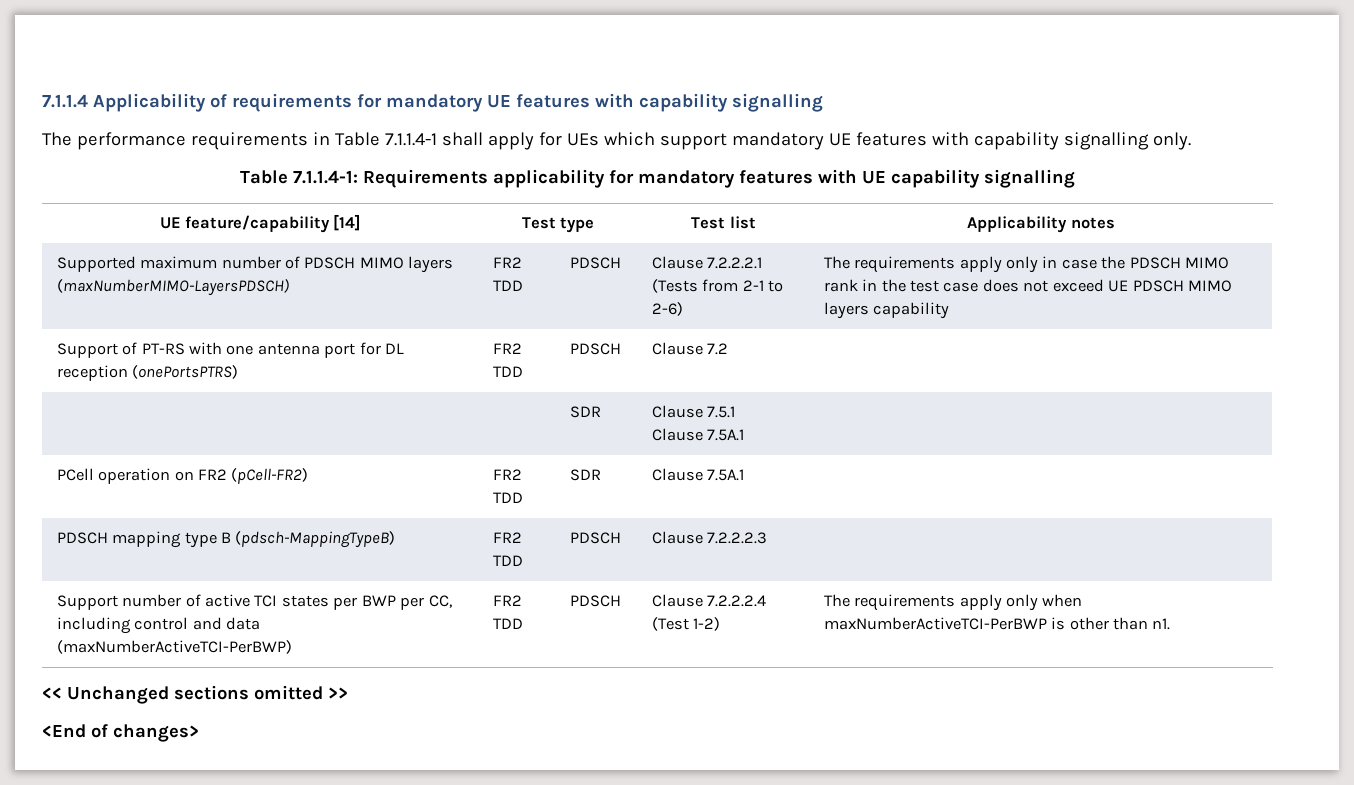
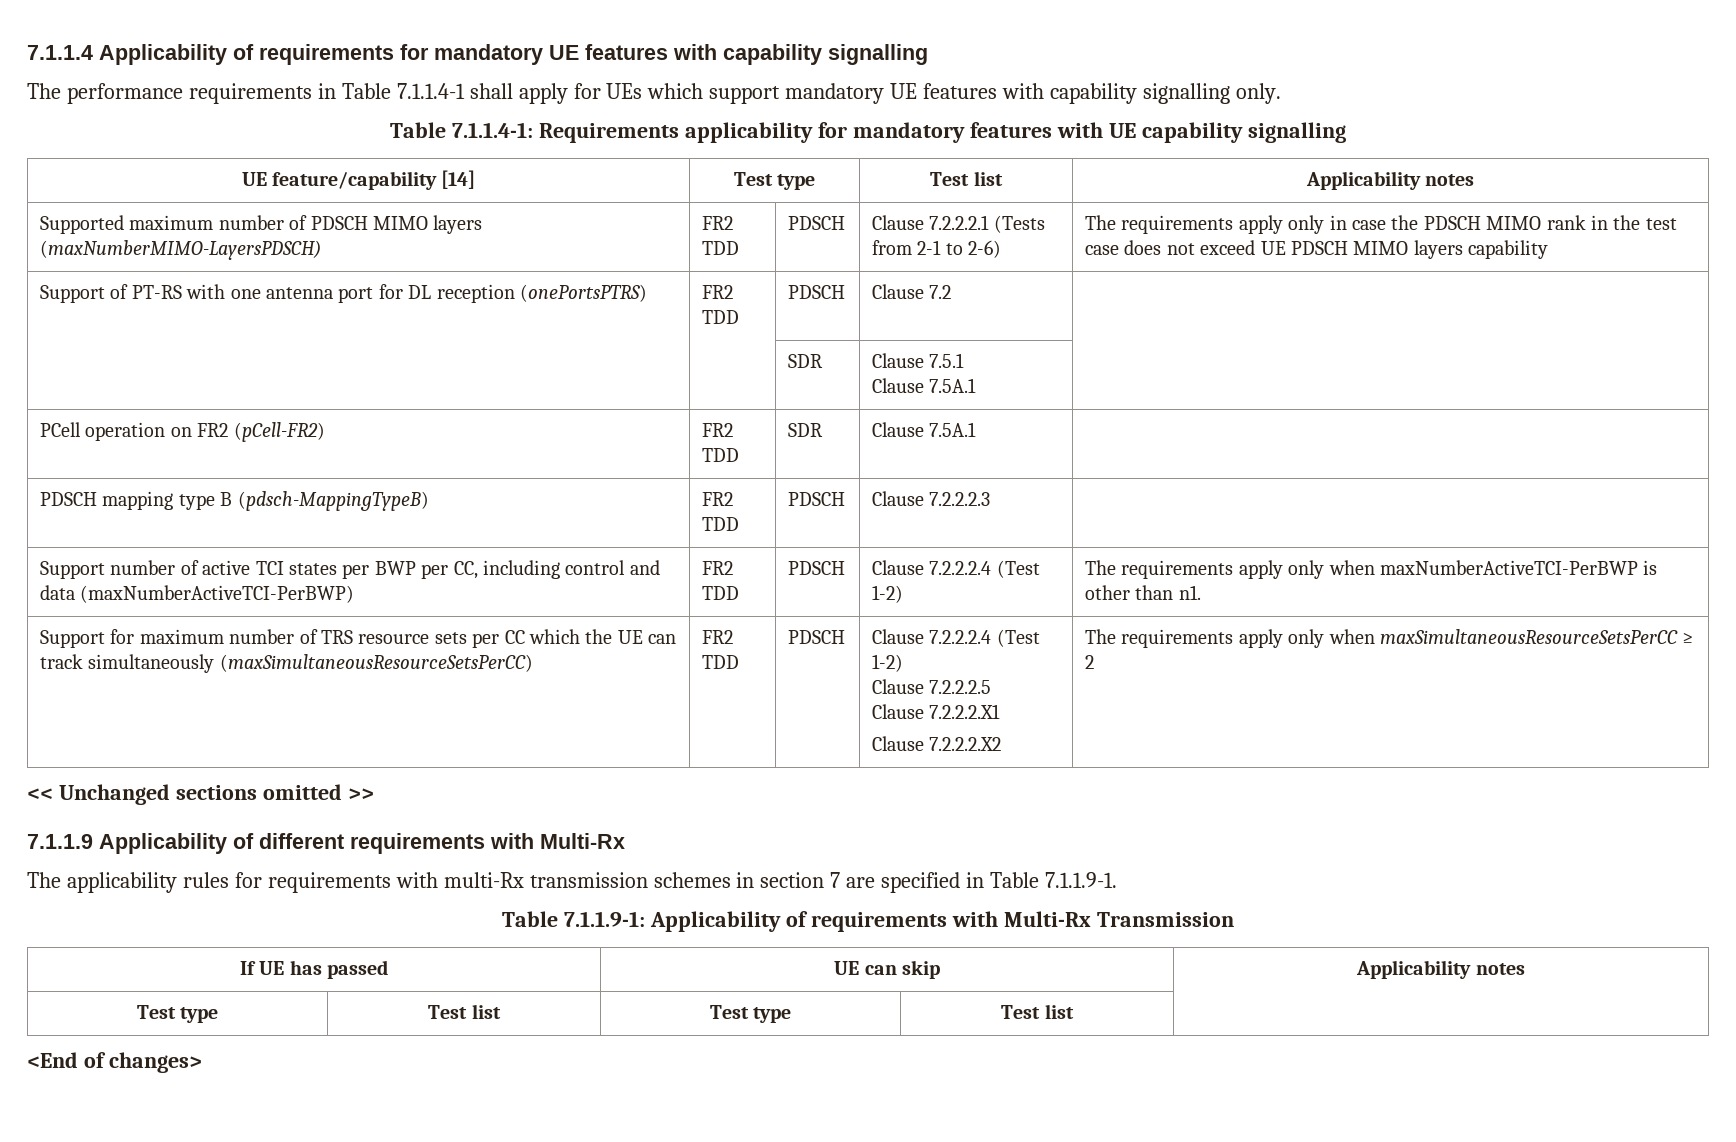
+ Support for maximum number of TRS resource sets per CC which the UE can track simultaneously (maxSimultaneousResourceSetsPerCC) | FR2 TDD | PDSCH | Clause 7.2.2.2.4 (Test 1-2)
+ Clause 7.2.2.2.5
+ Clause 7.2.2.2.X1
+ Clause 7.2.2.2.X2 | The requirements apply only when maxSimultaneousResourceSetsPerCC ≥ 2
+ 7.1.1.9 Applicability of different requirements with Multi-Rx
+ The applicability rules for requirements with multi-Rx transmission schemes in section 7 are specified in Table 7.1.1.9-1.
+ Table 7.1.1.9-1: Applicability of requirements with Multi-Rx Transmission
+ If UE has passed | UE can skip | Applicability notes
+ Test type | Test list | Test type | Test list |

